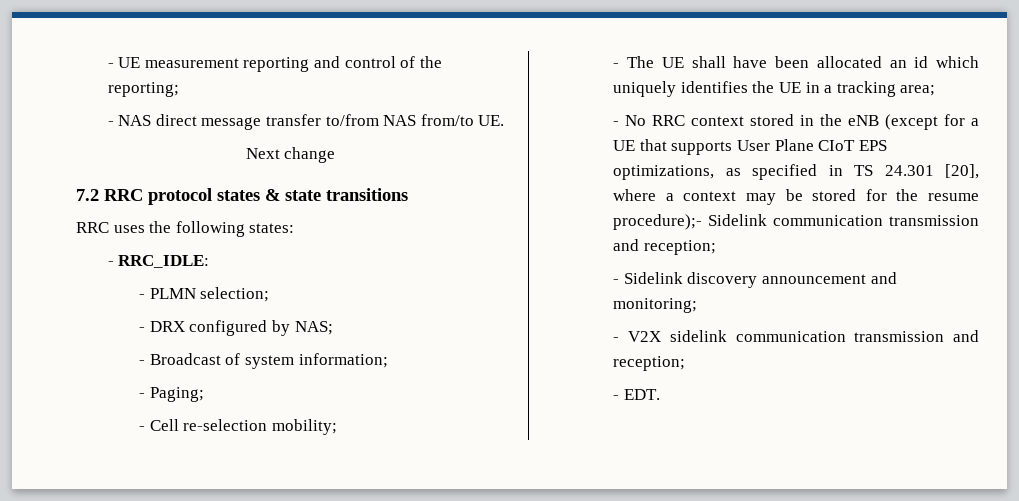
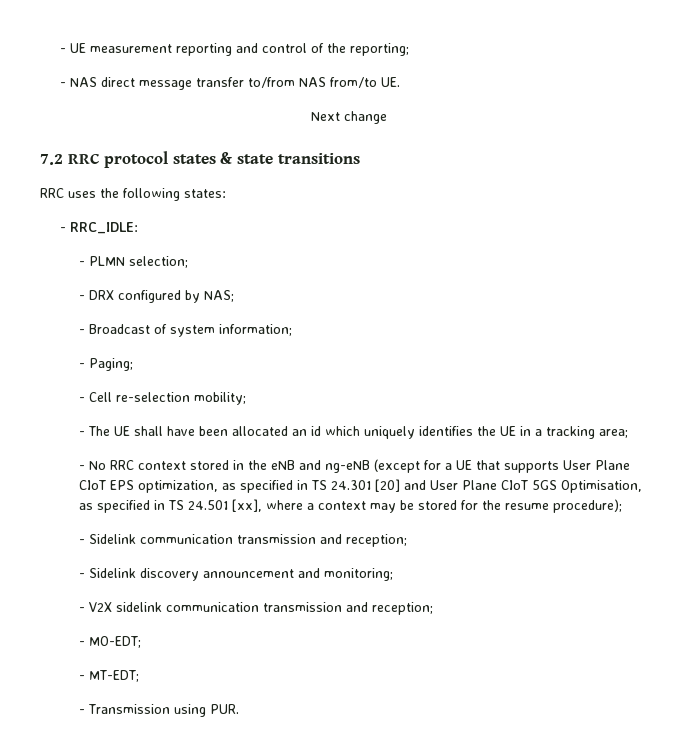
- - No RRC context stored in the eNB (except for a UE that supports User Plane CIoT EPS optimizations, as specified in TS 24.301 [20], where a context may be stored for the resume procedure);- Sidelink communication transmission and reception;
+ - No RRC context stored in the eNB and ng-eNB (except for a UE that supports User Plane CIoT EPS optimization, as specified in TS 24.301 [20] and User Plane CIoT 5GS Optimisation, as specified in TS 24.501 [xx], where a context may be stored for the resume procedure);
+ - Sidelink communication transmission and reception;
- - EDT.
+ - MO-EDT;
+ - MT-EDT;
+ - Transmission using PUR.

